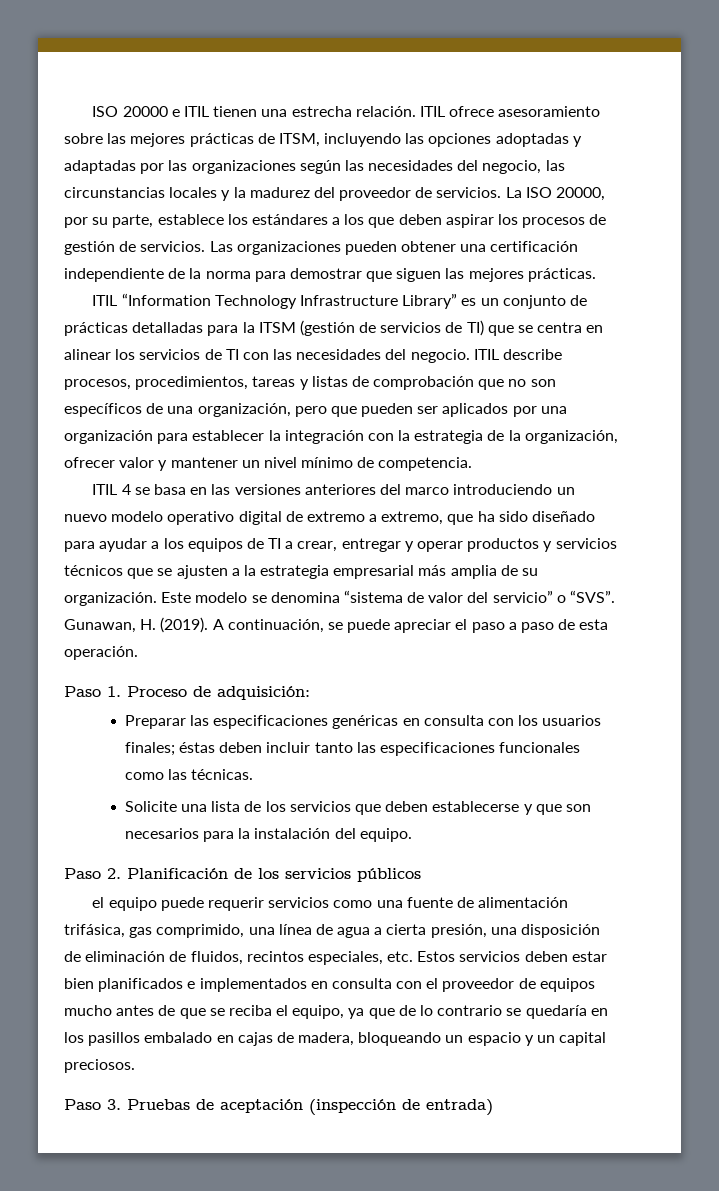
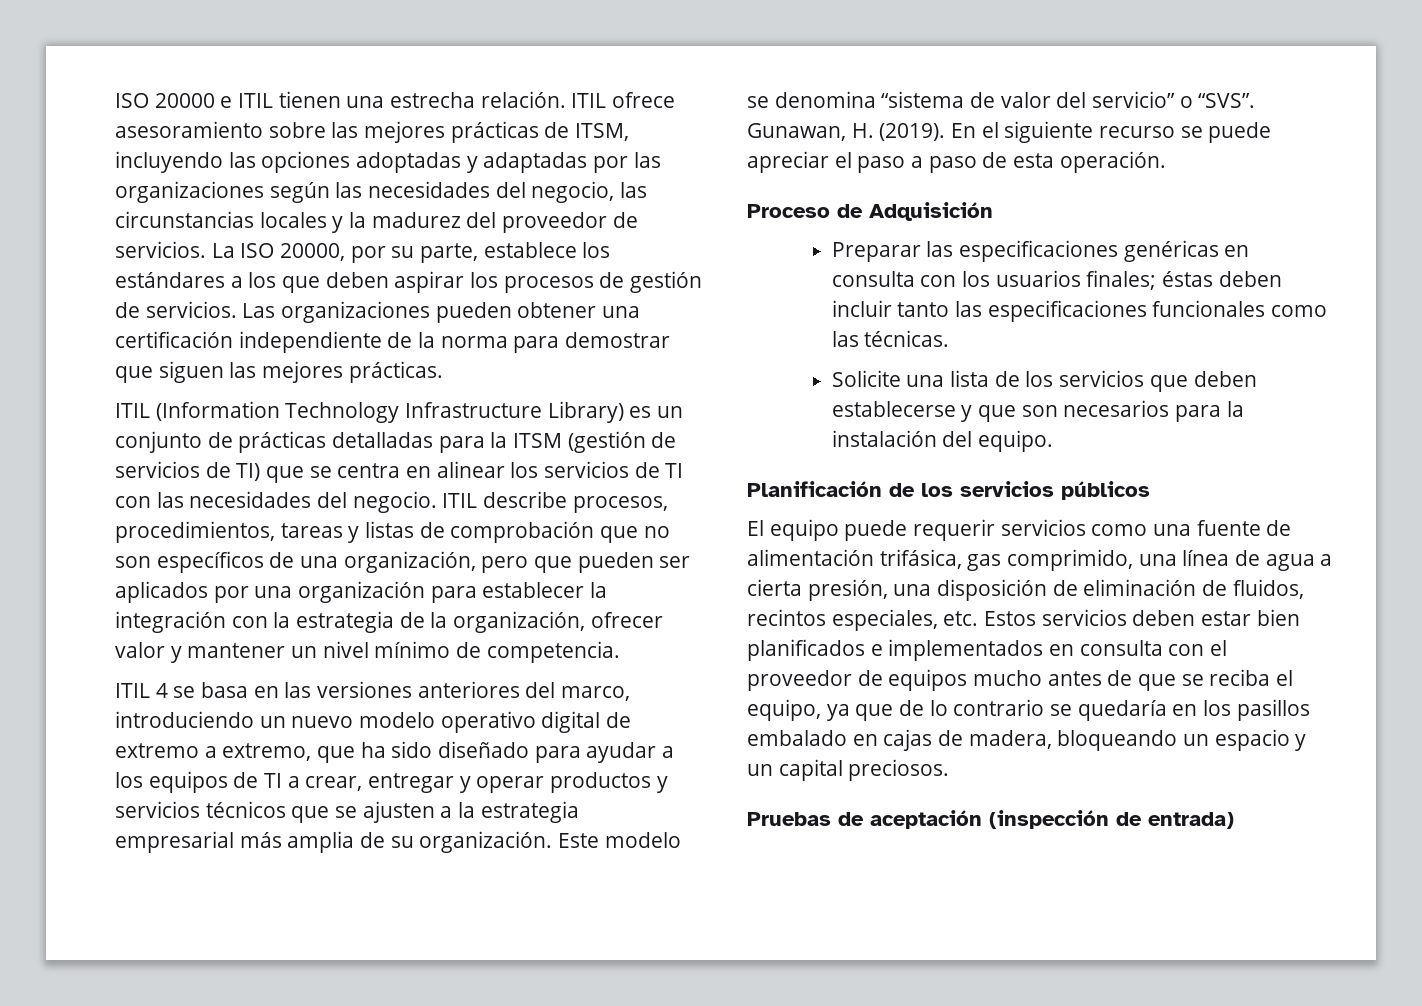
- ITIL “Information Technology Infrastructure Library” es un conjunto de prácticas detalladas para la ITSM (gestión de servicios de TI) que se centra en alinear los servicios de TI con las necesidades del negocio.
+ ITIL (Information Technology Infrastructure Library) es un conjunto de prácticas detalladas para la ITSM (gestión de servicios de TI) que se centra en alinear los servicios de TI con las necesidades del negocio.
- ITIL 4 se basa en las versiones anteriores del marco introduciendo un nuevo modelo operativo digital de extremo a extremo, que ha sido diseñado para ayudar a los equipos de TI a crear, entregar y operar productos y servicios técnicos que se ajusten a la estrategia empresarial más amplia de su organización.
+ ITIL 4 se basa en las versiones anteriores del marco, introduciendo un nuevo modelo operativo digital de extremo a extremo, que ha sido diseñado para ayudar a los equipos de TI a crear, entregar y operar productos y servicios técnicos que se ajusten a la estrategia empresarial más amplia de su organización.
- A continuación, se puede apreciar el paso a paso de esta operación.
+ En el siguiente recurso se puede apreciar el paso a paso de esta operación.
- Paso 1. Proceso de adquisición:
+ Proceso de Adquisición
- Paso 2. Planificación de los servicios públicos
+ Planificación de los servicios públicos
- el equipo puede requerir servicios como una fuente de alimentación trifásica, gas comprimido, una línea de agua a cierta presión, una disposición de eliminación de fluidos, recintos especiales, etc. Estos servicios deben estar bien planificados e implementados en consulta con el proveedor de equipos mucho antes de que se reciba el equipo, ya que de lo contrario se quedaría en los pasillos embalado en cajas de madera, bloqueando un espacio y un capital preciosos.
+ El equipo puede requerir servicios como una fuente de alimentación trifásica, gas comprimido, una línea de agua a cierta presión, una disposición de eliminación de fluidos, recintos especiales, etc. Estos servicios deben estar bien planificados e implementados en consulta con el proveedor de equipos mucho antes de que se reciba el equipo, ya que de lo contrario se quedaría en los pasillos embalado en cajas de madera, bloqueando un espacio y un capital preciosos.
- Paso 3. Pruebas de aceptación (inspección de entrada)
+ Pruebas de aceptación (inspección de entrada)

